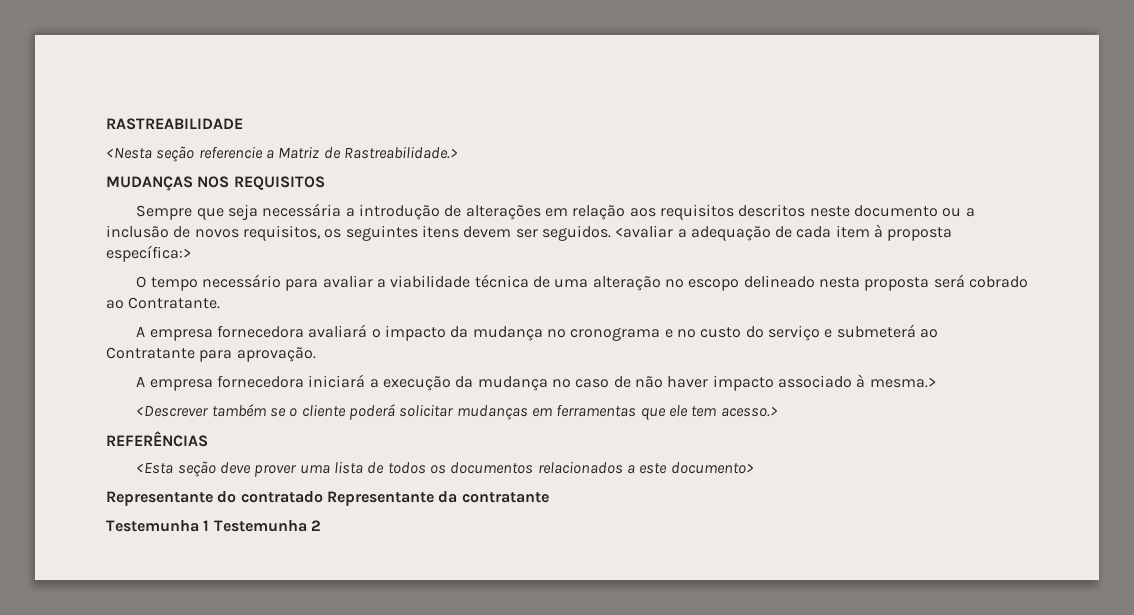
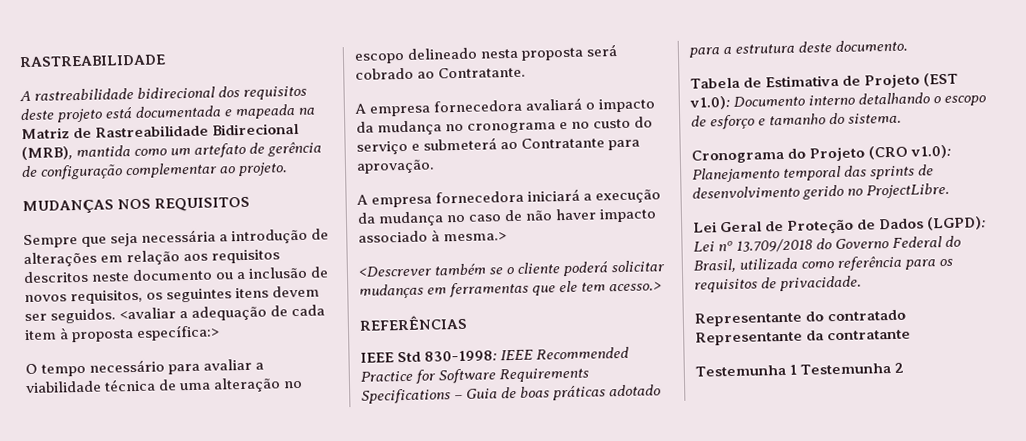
- <Nesta seção referencie a Matriz de Rastreabilidade.>
+ A rastreabilidade bidirecional dos requisitos deste projeto está documentada e mapeada na Matriz de Rastreabilidade Bidirecional (MRB), mantida como um artefato de gerência de configuração complementar ao projeto.
- <Esta seção deve prover uma lista de todos os documentos relacionados a este documento>
+ IEEE Std 830-1998: IEEE Recommended Practice for Software Requirements Specifications – Guia de boas práticas adotado para a estrutura deste documento.
+ Tabela de Estimativa de Projeto (EST v1.0): Documento interno detalhando o escopo de esforço e tamanho do sistema.
+ Cronograma do Projeto (CRO v1.0): Planejamento temporal das sprints de desenvolvimento gerido no ProjectLibre.
+ Lei Geral de Proteção de Dados (LGPD): Lei nº 13.709/2018 do Governo Federal do Brasil, utilizada como referência para os requisitos de privacidade.

